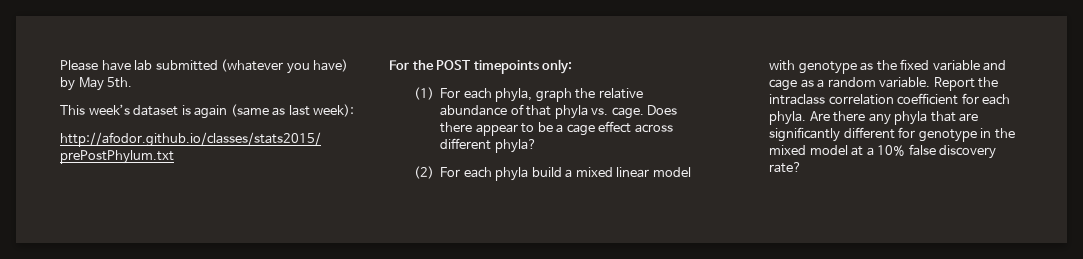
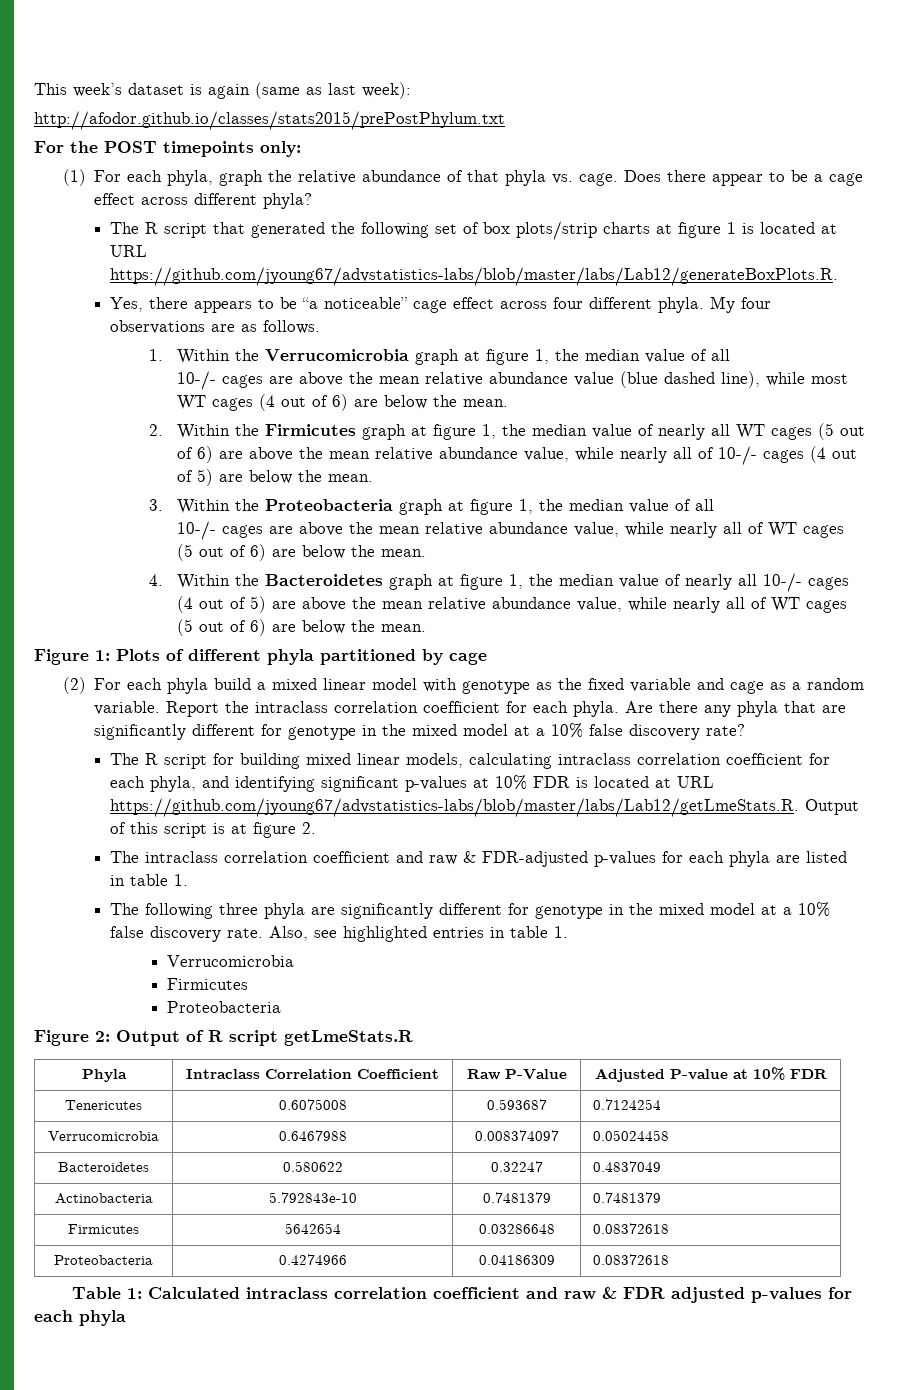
- Please have lab submitted (whatever you have) by May 5th.
+ The R script that generated the following set of box plots/strip charts at figure 1 is located at URL https://github.com/jyoung67/advstatistics-labs/blob/master/labs/Lab12/generateBoxPlots.R.
+ Yes, there appears to be “a noticeable” cage effect across four different phyla. My four observations are as follows.
+ 1. Within the Verrucomicrobia graph at figure 1, the median value of all
+ 10-/- cages are above the mean relative abundance value (blue dashed line), while most WT cages (4 out of 6) are below the mean.
+ 2. Within the Firmicutes graph at figure 1, the median value of nearly all WT cages (5 out of 6) are above the mean relative abundance value, while nearly all of 10-/- cages (4 out of 5) are below the mean.
+ 3. Within the Proteobacteria graph at figure 1, the median value of all
+ 10-/- cages are above the mean relative abundance value, while nearly all of WT cages (5 out of 6) are below the mean.
+ 4. Within the Bacteroidetes graph at figure 1, the median value of nearly all 10-/- cages (4 out of 5) are above the mean relative abundance value, while nearly all of WT cages (5 out of 6) are below the mean.
+ Figure 1: Plots of different phyla partitioned by cage
+ The R script for building mixed linear models, calculating intraclass correlation coefficient for each phyla, and identifying significant p-values at 10% FDR is located at URL https://github.com/jyoung67/advstatistics-labs/blob/master/labs/Lab12/getLmeStats.R. Output of this script is at figure 2.
+ The intraclass correlation coefficient and raw & FDR-adjusted p-values for each phyla are listed in table 1.
+ The following three phyla are significantly different for genotype in the mixed model at a 10% false discovery rate. Also, see highlighted entries in table 1.
+ Verrucomicrobia
+ Firmicutes
+ Proteobacteria
+ Figure 2: Output of R script getLmeStats.R
+ Phyla | Intraclass Correlation Coefficient | Raw P-Value | Adjusted P-value at 10% FDR
+ Tenericutes | 0.6075008 | 0.593687 | 0.7124254
+ Verrucomicrobia | 0.6467988 | 0.008374097 | 0.05024458
+ Bacteroidetes | 0.580622 | 0.32247 | 0.4837049
+ Actinobacteria | 5.792843e-10 | 0.7481379 | 0.7481379
+ Firmicutes | 5642654 | 0.03286648 | 0.08372618
+ Proteobacteria | 0.4274966 | 0.04186309 | 0.08372618
+ Table 1: Calculated intraclass correlation coefficient and raw & FDR adjusted p-values for each phyla

